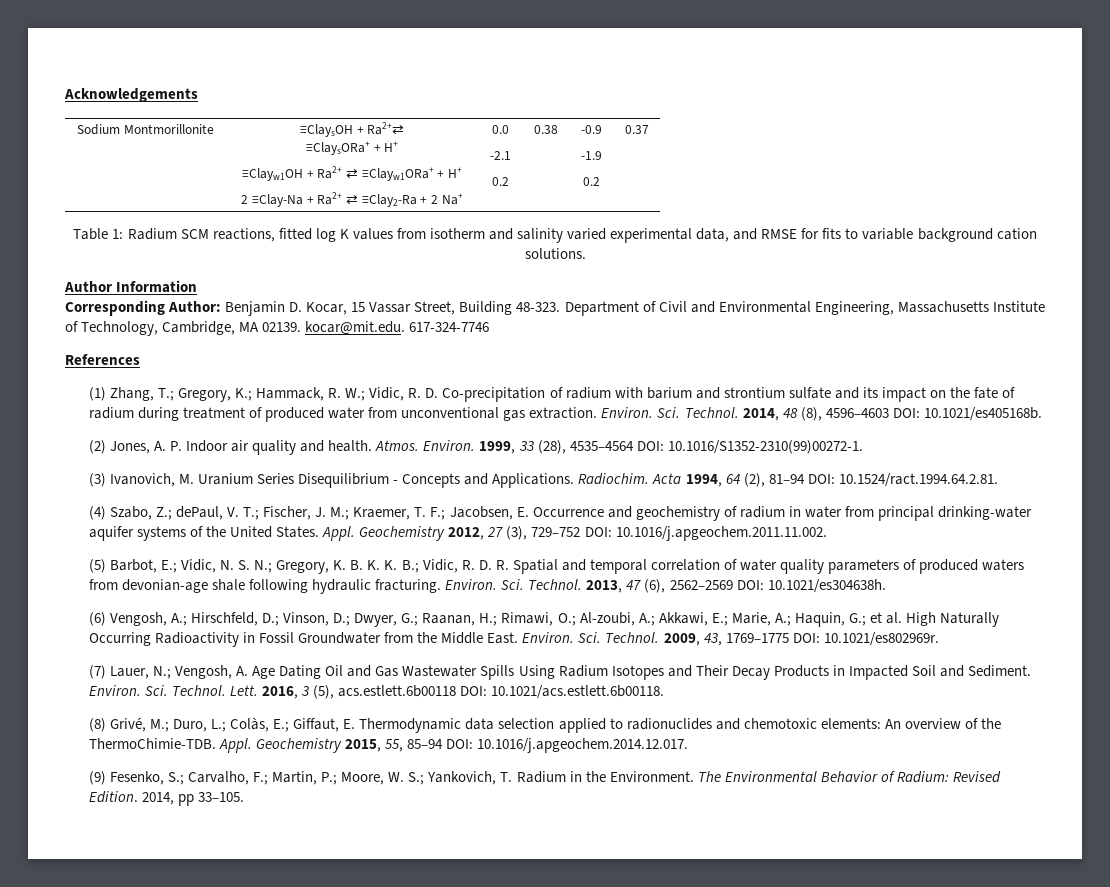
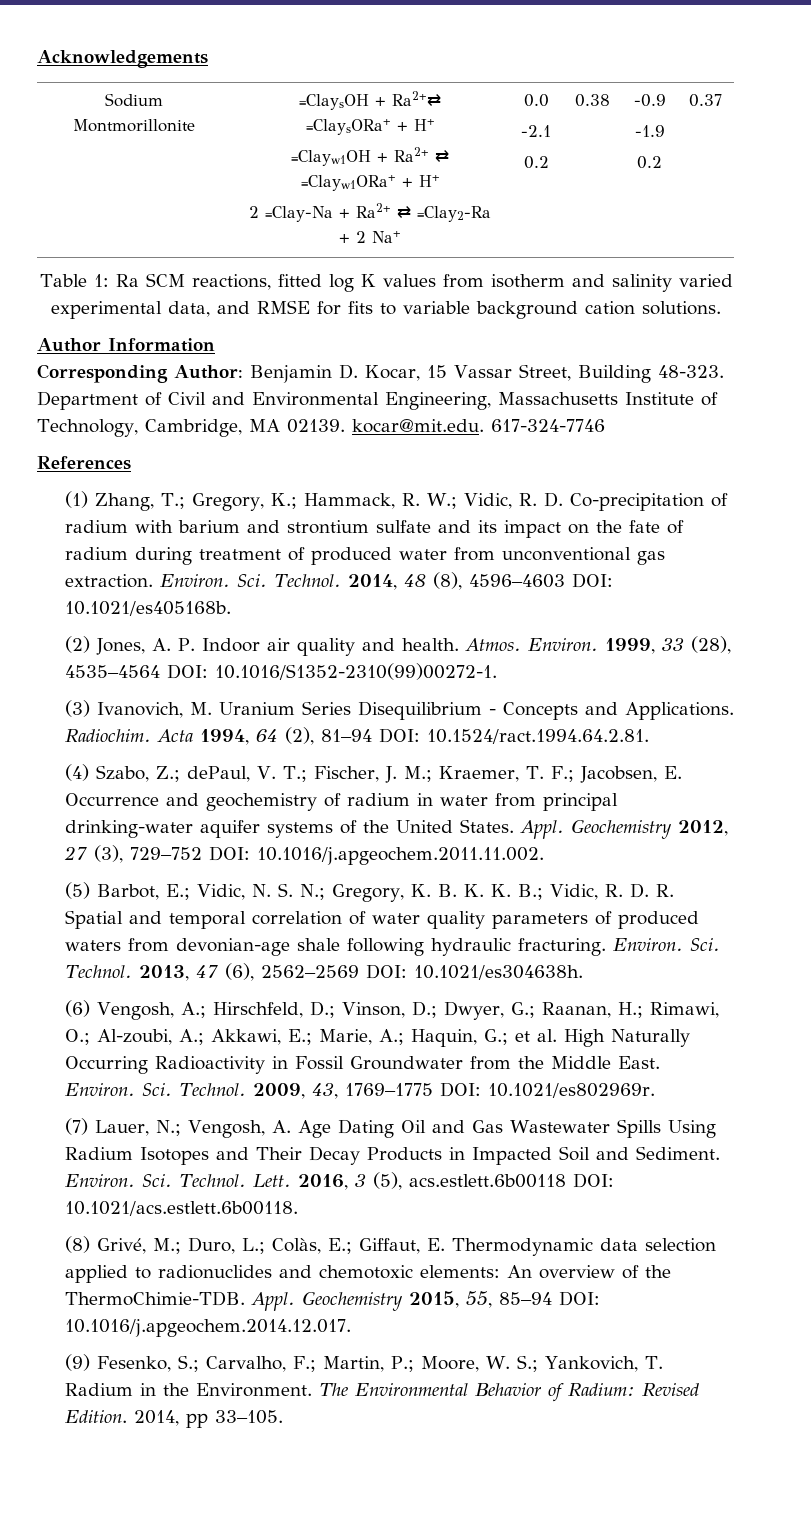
- Table 1: Radium SCM reactions, fitted log K values from isotherm and salinity varied experimental data, and RMSE for fits to variable background cation solutions.
+ Table 1: Ra SCM reactions, fitted log K values from isotherm and salinity varied experimental data, and RMSE for fits to variable background cation solutions.

